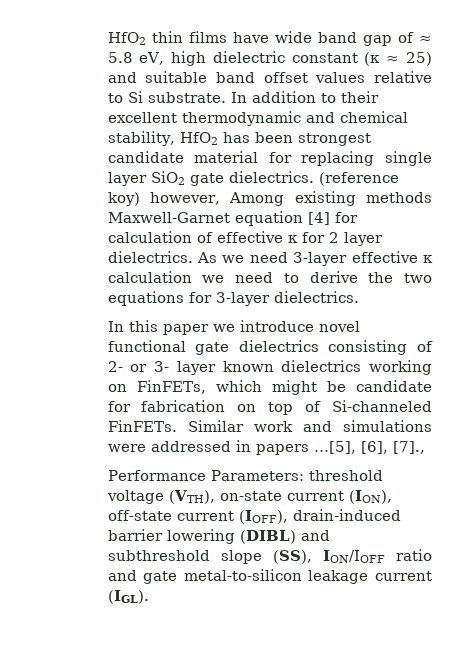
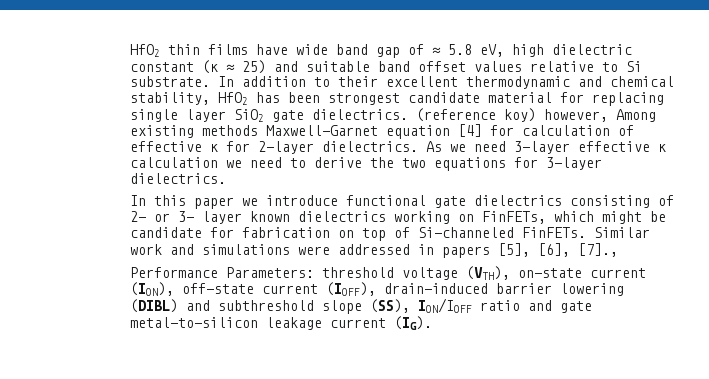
- (reference koy) however, Among existing methods Maxwell-Garnet equation [4] for calculation of effective κ for 2 layer dielectrics.
+ (reference koy) however, Among existing methods Maxwell-Garnet equation [4] for calculation of effective κ for 2-layer dielectrics.
- In this paper we introduce novel functional gate dielectrics consisting of 2- or 3- layer known dielectrics working on FinFETs, which might be candidate for fabrication on top of Si-channeled FinFETs.
+ In this paper we introduce functional gate dielectrics consisting of 2- or 3- layer known dielectrics working on FinFETs, which might be candidate for fabrication on top of Si-channeled FinFETs.
- Similar work and simulations were addressed in papers …[5], [6], [7].,
+ Similar work and simulations were addressed in papers [5], [6], [7].,
- Performance Parameters: threshold voltage (VTH), on-state current (ION), off-state current (IOFF), drain-induced barrier lowering (DIBL) and subthreshold slope (SS), ION/IOFF ratio and gate metal-to-silicon leakage current (IGL).
+ Performance Parameters: threshold voltage (VTH), on-state current (ION), off-state current (IOFF), drain-induced barrier lowering (DIBL) and subthreshold slope (SS), ION/IOFF ratio and gate metal-to-silicon leakage current (IG).

